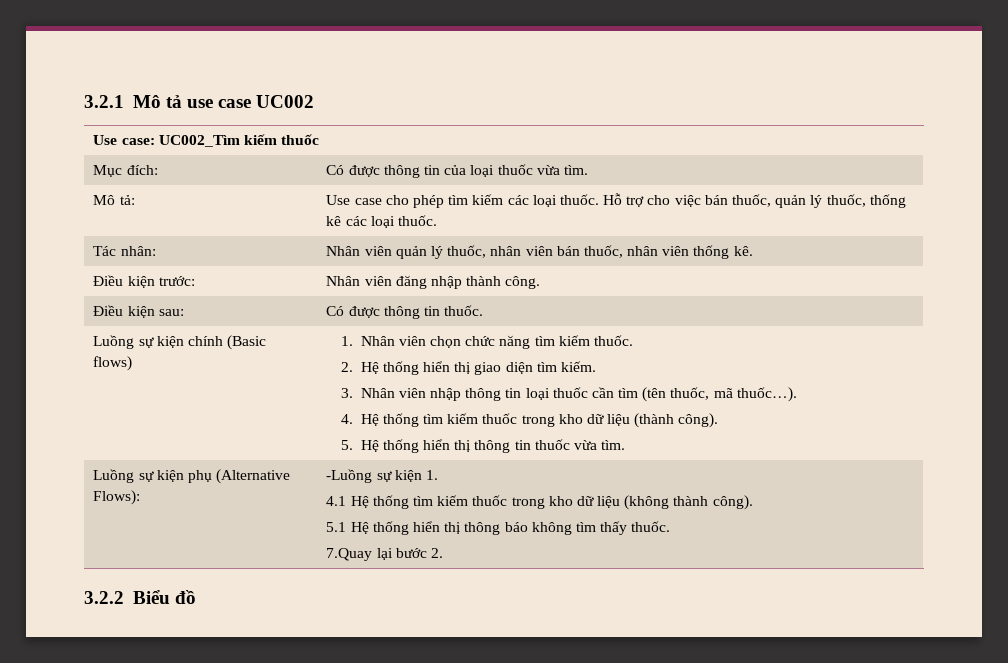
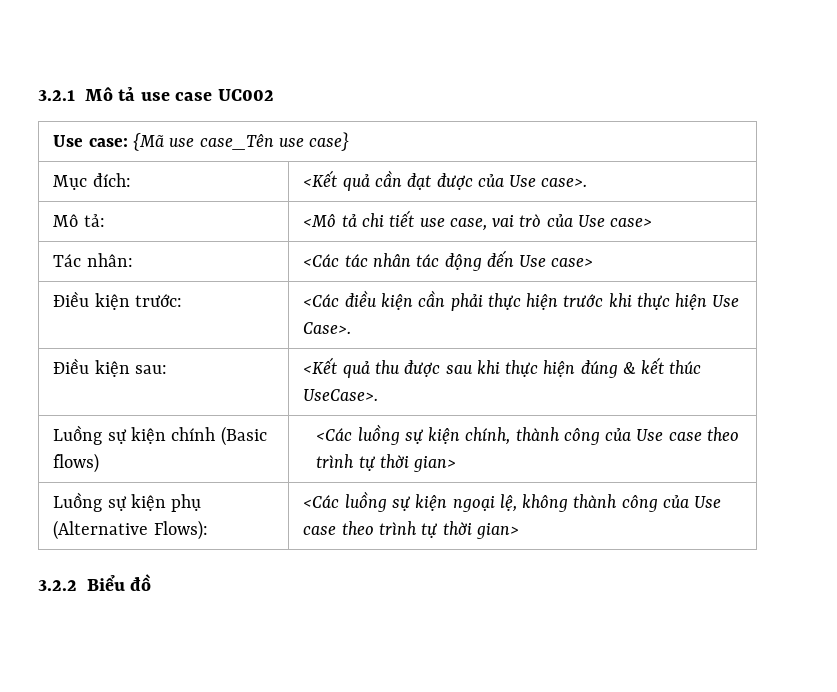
- Use case: UC002_Tìm kiếm thuốc
- Mục đích: | Có được thông tin của loại thuốc vừa tìm.
- Mô tả: | Use case cho phép tìm kiếm các loại thuốc. Hỗ trợ cho việc bán thuốc, quản lý thuốc, thống kê các loại thuốc.
- Tác nhân: | Nhân viên quản lý thuốc, nhân viên bán thuốc, nhân viên thống kê.
- Điều kiện trước: | Nhân viên đăng nhập thành công.
- Điều kiện sau: | Có được thông tin thuốc.
+ Use case: {Mã use case_Tên use case}
+ Mục đích: | <Kết quả cần đạt được của Use case>.
+ Mô tả: | <Mô tả chi tiết use case, vai trò của Use case>
+ Tác nhân: | <Các tác nhân tác động đến Use case>
+ Điều kiện trước: | <Các điều kiện cần phải thực hiện trước khi thực hiện Use Case>.
+ Điều kiện sau: | <Kết quả thu được sau khi thực hiện đúng & kết thúc UseCase>.
- 1. Nhân viên chọn chức năng tìm kiếm thuốc.
- 2. Hệ thống hiển thị giao diện tìm kiếm.
- 3. Nhân viên nhập thông tin loại thuốc cần tìm (tên thuốc, mã thuốc…).
- 4. Hệ thống tìm kiếm thuốc trong kho dữ liệu (thành công).
- 5. Hệ thống hiển thị thông tin thuốc vừa tìm.
+ <Các luồng sự kiện chính, thành công của Use case theo trình tự thời gian>
- Luồng sự kiện phụ (Alternative Flows): | -Luồng sự kiện 1.
- 4.1 Hệ thống tìm kiếm thuốc trong kho dữ liệu (không thành công).
- 5.1 Hệ thống hiển thị thông báo không tìm thấy thuốc.
- 7.Quay lại bước 2.
+ Luồng sự kiện phụ (Alternative Flows): | <Các luồng sự kiện ngoại lệ, không thành công của Use case theo trình tự thời gian>

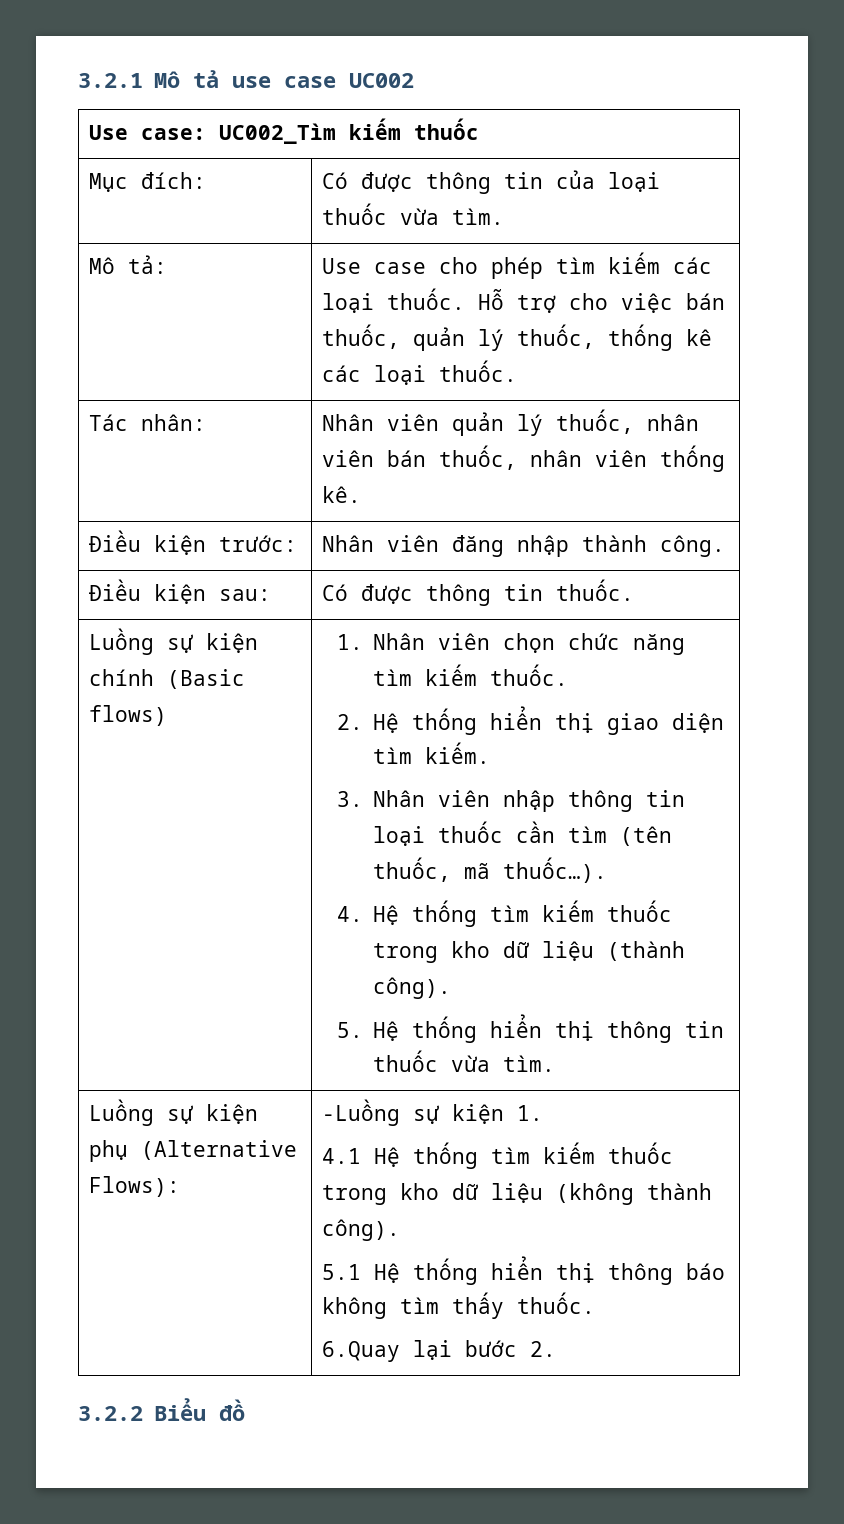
- Use case: {Mã use case_Tên use case}
- Mục đích: | <Kết quả cần đạt được của Use case>.
- Mô tả: | <Mô tả chi tiết use case, vai trò của Use case>
- Tác nhân: | <Các tác nhân tác động đến Use case>
- Điều kiện trước: | <Các điều kiện cần phải thực hiện trước khi thực hiện Use Case>.
- Điều kiện sau: | <Kết quả thu được sau khi thực hiện đúng & kết thúc UseCase>.
+ Use case: UC002_Tìm kiếm thuốc
+ Mục đích: | Có được thông tin của loại thuốc vừa tìm.
+ Mô tả: | Use case cho phép tìm kiếm các loại thuốc. Hỗ trợ cho việc bán thuốc, quản lý thuốc, thống kê các loại thuốc.
+ Tác nhân: | Nhân viên quản lý thuốc, nhân viên bán thuốc, nhân viên thống kê.
+ Điều kiện trước: | Nhân viên đăng nhập thành công.
+ Điều kiện sau: | Có được thông tin thuốc.
- <Các luồng sự kiện chính, thành công của Use case theo trình tự thời gian>
+ 1. Nhân viên chọn chức năng tìm kiếm thuốc.
+ 2. Hệ thống hiển thị giao diện tìm kiếm.
+ 3. Nhân viên nhập thông tin loại thuốc cần tìm (tên thuốc, mã thuốc…).
+ 4. Hệ thống tìm kiếm thuốc trong kho dữ liệu (thành công).
+ 5. Hệ thống hiển thị thông tin thuốc vừa tìm.
- Luồng sự kiện phụ (Alternative Flows): | <Các luồng sự kiện ngoại lệ, không thành công của Use case theo trình tự thời gian>
+ Luồng sự kiện phụ (Alternative Flows): | -Luồng sự kiện 1.
+ 4.1 Hệ thống tìm kiếm thuốc trong kho dữ liệu (không thành công).
+ 5.1 Hệ thống hiển thị thông báo không tìm thấy thuốc.
+ 6.Quay lại bước 2.

